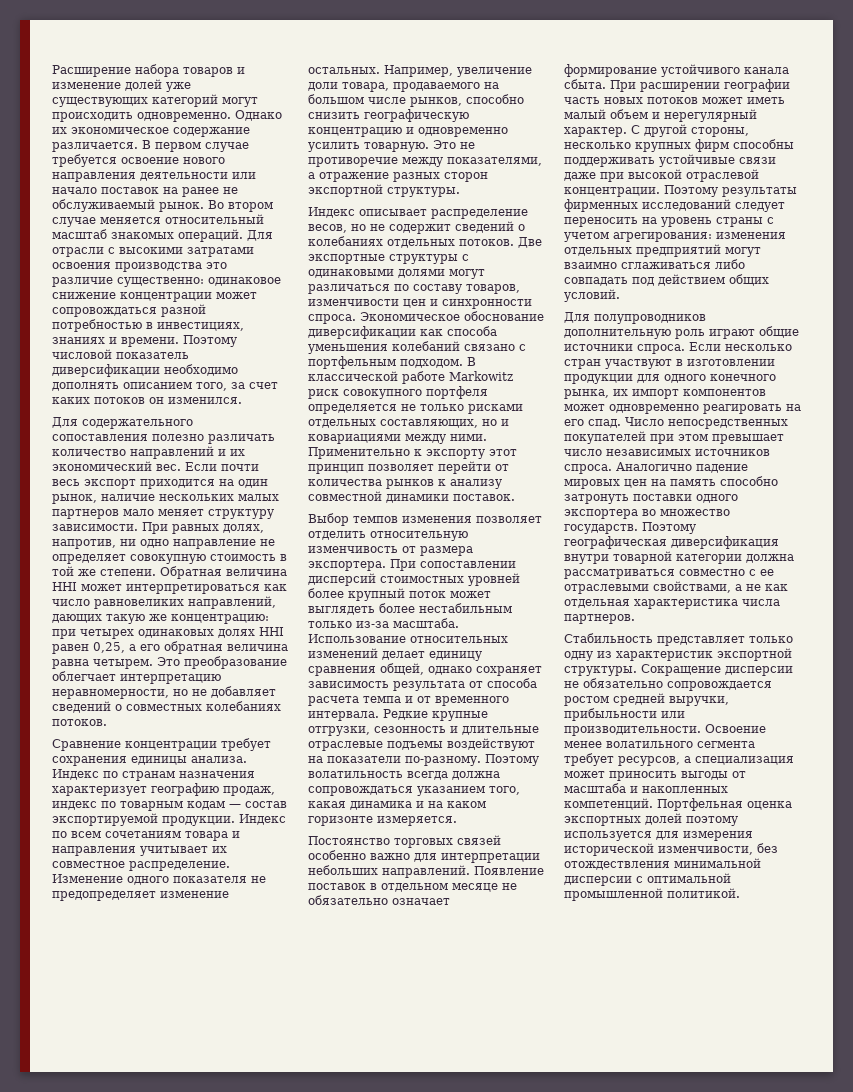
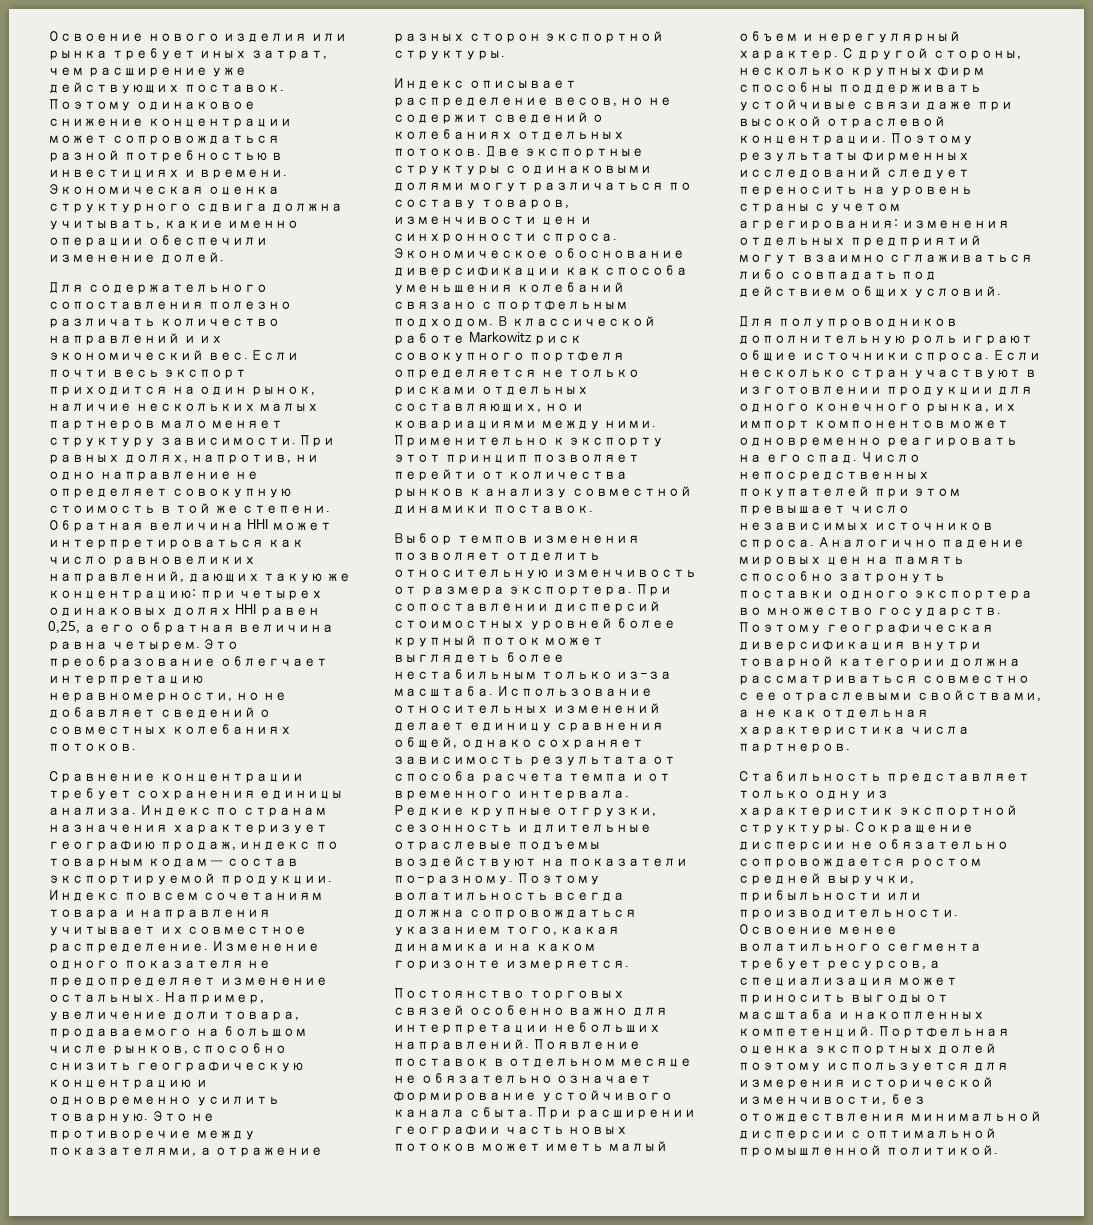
- Расширение набора товаров и изменение долей уже существующих категорий могут происходить одновременно. Однако их экономическое содержание различается. В первом случае требуется освоение нового направления деятельности или начало поставок на ранее не обслуживаемый рынок. Во втором случае меняется относительный масштаб знакомых операций. Для отрасли с высокими затратами освоения производства это различие существенно: одинаковое снижение концентрации может сопровождаться разной потребностью в инвестициях, знаниях и времени. Поэтому числовой показатель диверсификации необходимо дополнять описанием того, за счет каких потоков он изменился.
+ Освоение нового изделия или рынка требует иных затрат, чем расширение уже действующих поставок. Поэтому одинаковое снижение концентрации может сопровождаться разной потребностью в инвестициях и времени. Экономическая оценка структурного сдвига должна учитывать, какие именно операции обеспечили изменение долей.

